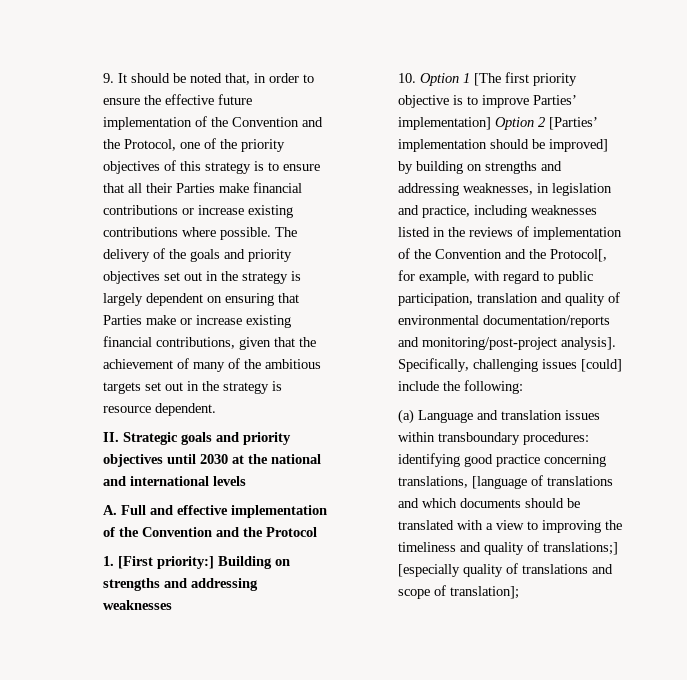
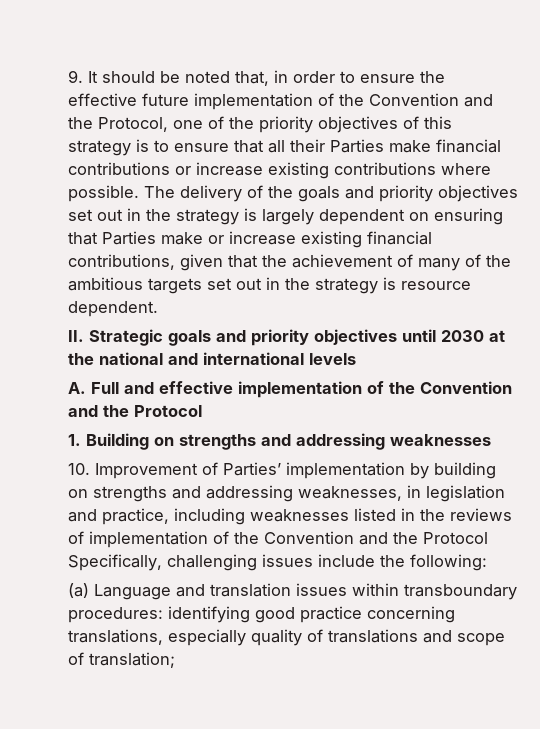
- 1. [First priority:] Building on strengths and addressing weaknesses
+ 1. Building on strengths and addressing weaknesses
- 10. Option 1 [The first priority objective is to improve Parties’ implementation] Option 2 [Parties’ implementation should be improved] by building on strengths and addressing weaknesses, in legislation and practice, including weaknesses listed in the reviews of implementation of the Convention and the Protocol[, for example, with regard to public participation, translation and quality of environmental documentation/reports and monitoring/post-project analysis]. Specifically, challenging issues [could] include the following:
+ 10. Improvement of Parties’ implementation by building on strengths and addressing weaknesses, in legislation and practice, including weaknesses listed in the reviews of implementation of the Convention and the Protocol Specifically, challenging issues include the following:
- (a) Language and translation issues within transboundary procedures: identifying good practice concerning translations, [language of translations and which documents should be translated with a view to improving the timeliness and quality of translations;] [especially quality of translations and scope of translation];
+ (a) Language and translation issues within transboundary procedures: identifying good practice concerning translations, especially quality of translations and scope of translation;

